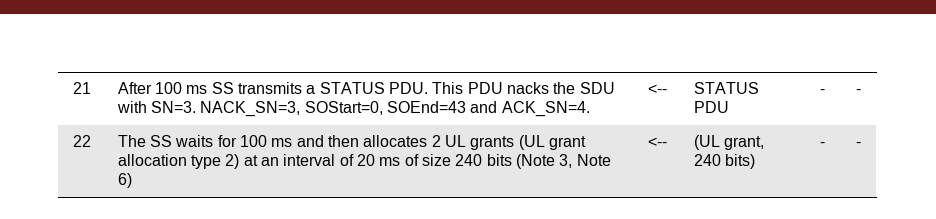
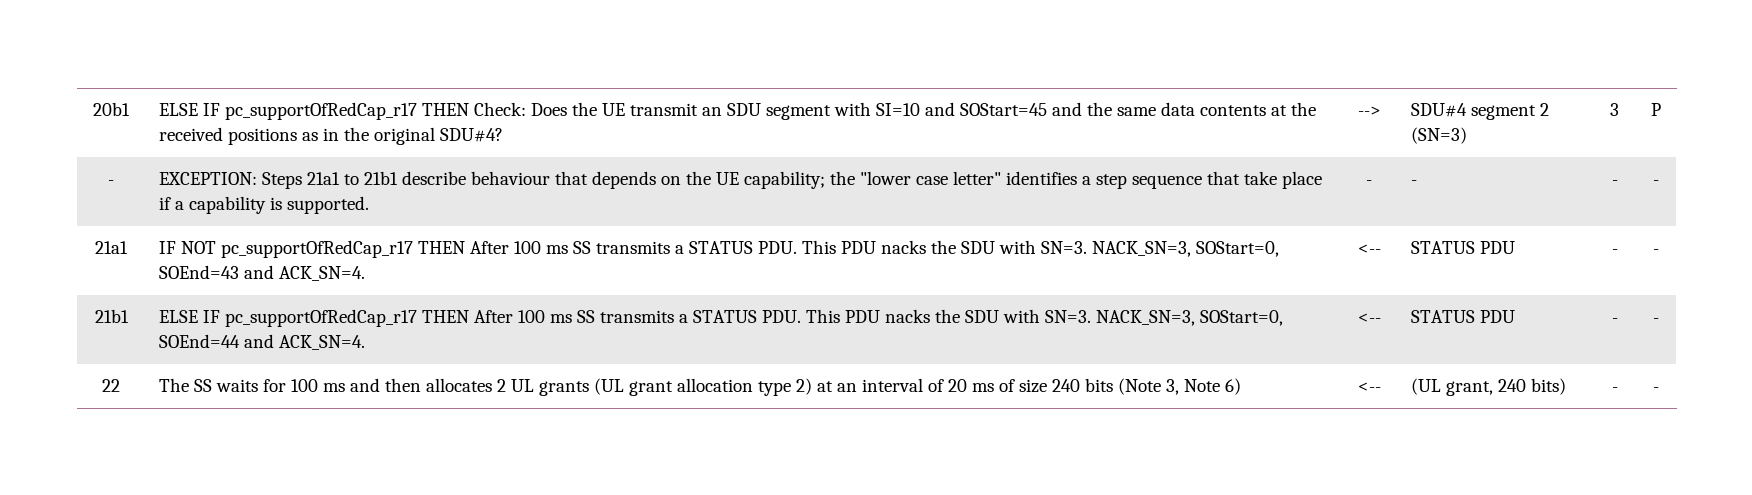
- 21 | After 100 ms SS transmits a STATUS PDU. This PDU nacks the SDU with SN=3. NACK_SN=3, SOStart=0, SOEnd=43 and ACK_SN=4. | <-- | STATUS PDU | - | -
+ 20b1 | ELSE IF pc_supportOfRedCap_r17 THEN Check: Does the UE transmit an SDU segment with SI=10 and SOStart=45 and the same data contents at the received positions as in the original SDU#4? | --> | SDU#4 segment 2 (SN=3) | 3 | P
+ - | EXCEPTION: Steps 21a1 to 21b1 describe behaviour that depends on the UE capability; the "lower case letter" identifies a step sequence that take place if a capability is supported. | - | - | - | -
+ 21a1 | IF NOT pc_supportOfRedCap_r17 THEN After 100 ms SS transmits a STATUS PDU. This PDU nacks the SDU with SN=3. NACK_SN=3, SOStart=0, SOEnd=43 and ACK_SN=4. | <-- | STATUS PDU | - | -
+ 21b1 | ELSE IF pc_supportOfRedCap_r17 THEN After 100 ms SS transmits a STATUS PDU. This PDU nacks the SDU with SN=3. NACK_SN=3, SOStart=0, SOEnd=44 and ACK_SN=4. | <-- | STATUS PDU | - | -

